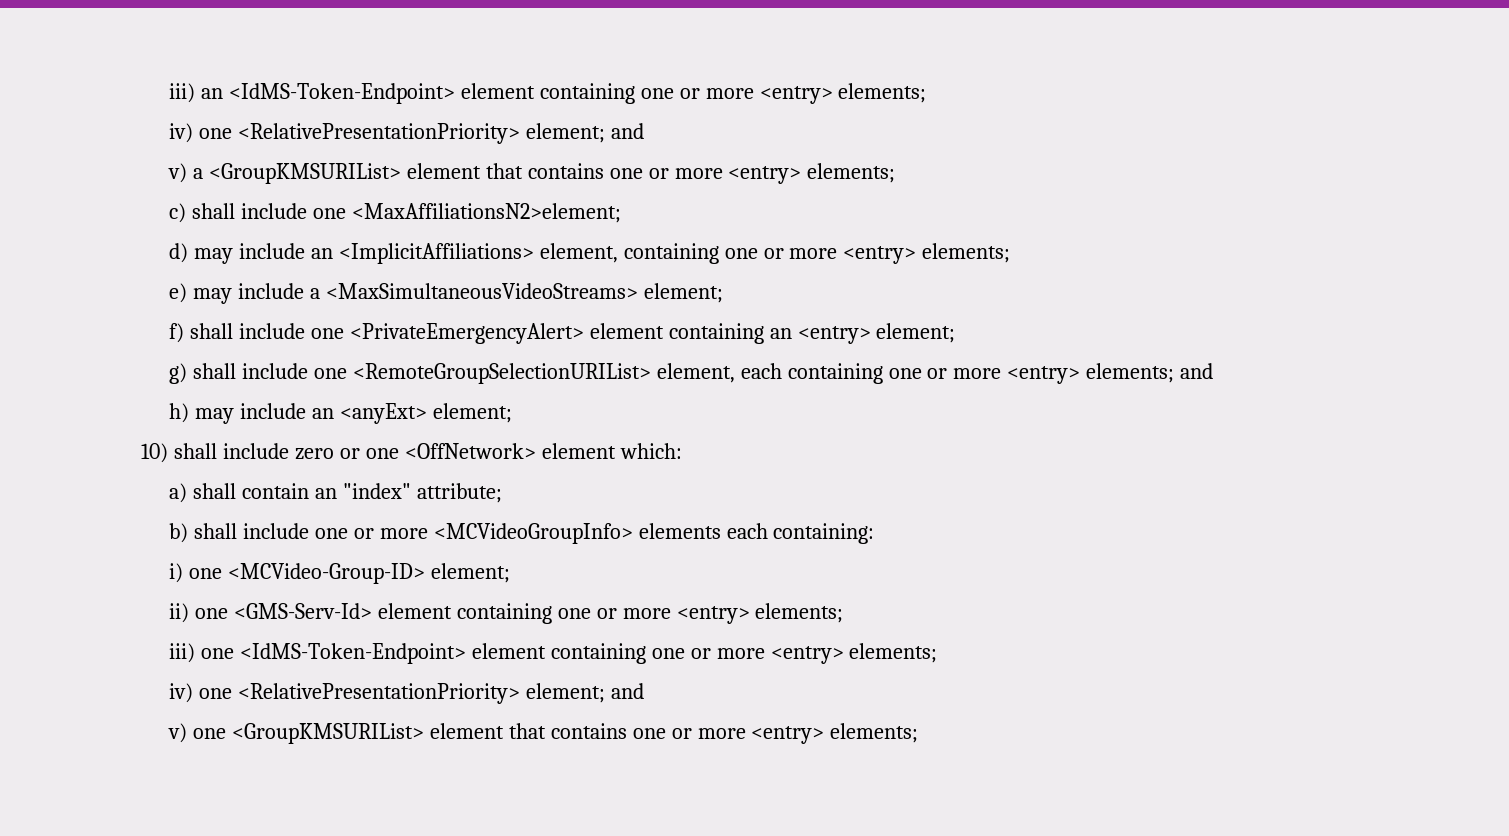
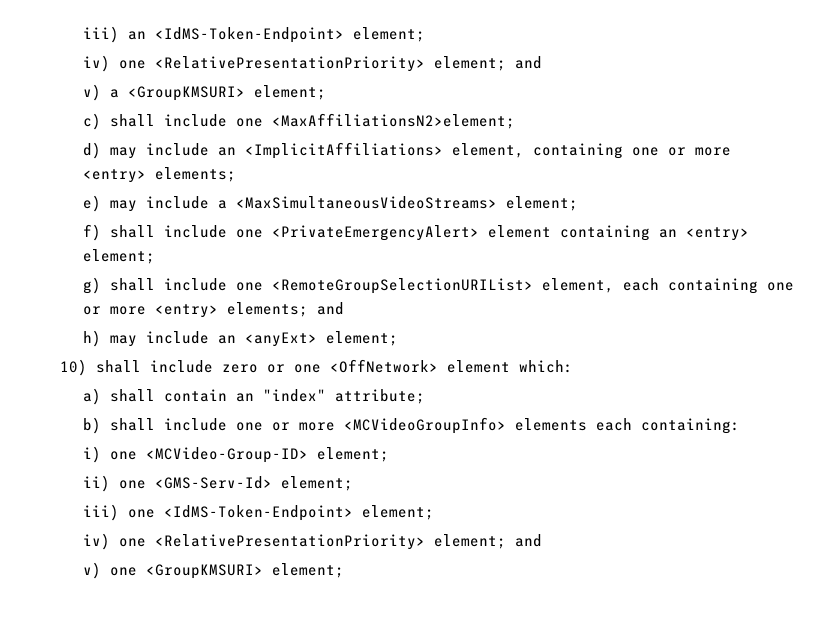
- iii) an <IdMS-Token-Endpoint> element containing one or more <entry> elements;
+ iii) an <IdMS-Token-Endpoint> element;
- v) a <GroupKMSURIList> element that contains one or more <entry> elements;
+ v) a <GroupKMSURI> element;
- ii) one <GMS-Serv-Id> element containing one or more <entry> elements;
- iii) one <IdMS-Token-Endpoint> element containing one or more <entry> elements;
+ ii) one <GMS-Serv-Id> element;
+ iii) one <IdMS-Token-Endpoint> element;
- v) one <GroupKMSURIList> element that contains one or more <entry> elements;
+ v) one <GroupKMSURI> element;

